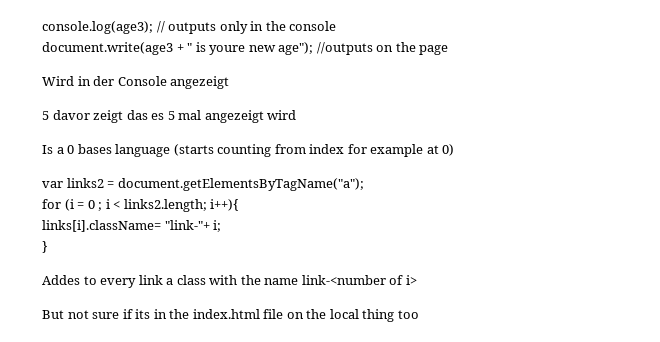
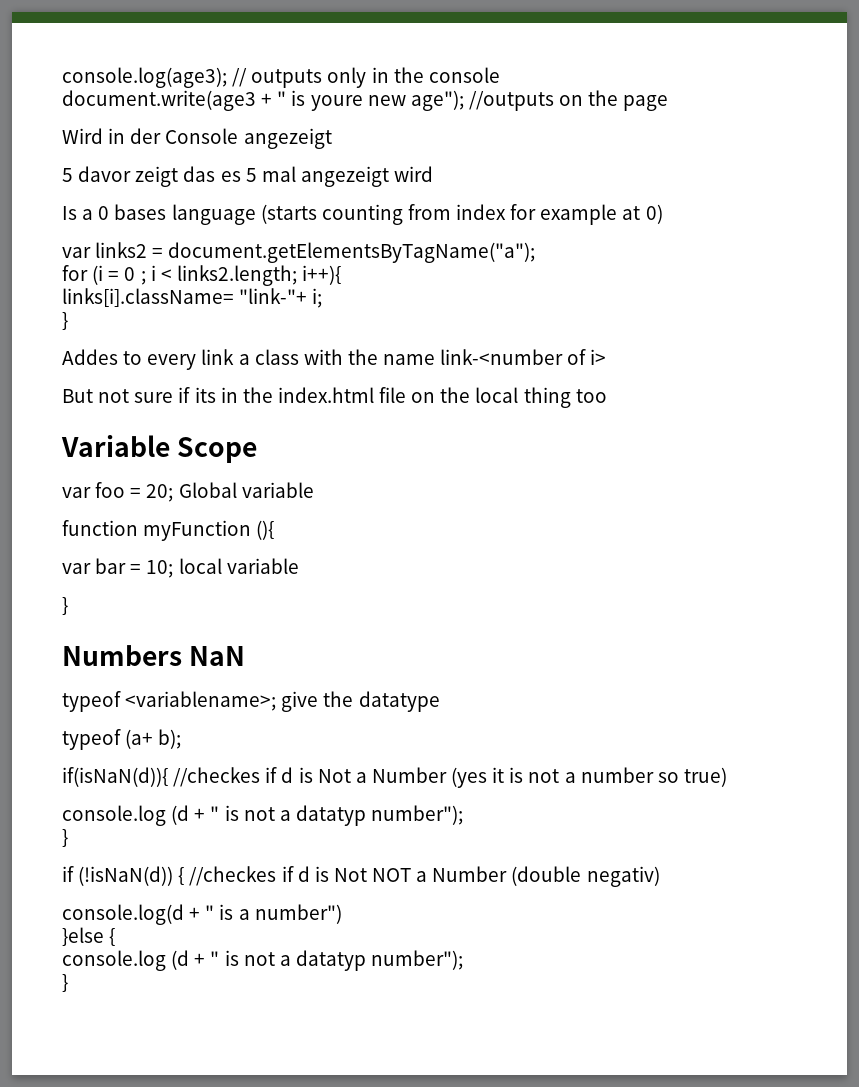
+ Variable Scope
+ var foo = 20; Global variable
+ function myFunction (){
+ var bar = 10; local variable
+ }
+ Numbers NaN
+ typeof <variablename>; give the datatype
+ typeof (a+ b);
+ if(isNaN(d)){ //checkes if d is Not a Number (yes it is not a number so true)
+ console.log (d + " is not a datatyp number");
+ }
+ if (!isNaN(d)) { //checkes if d is Not NOT a Number (double negativ)
+ console.log(d + " is a number")
+ }else {
+ console.log (d + " is not a datatyp number");
+ }

